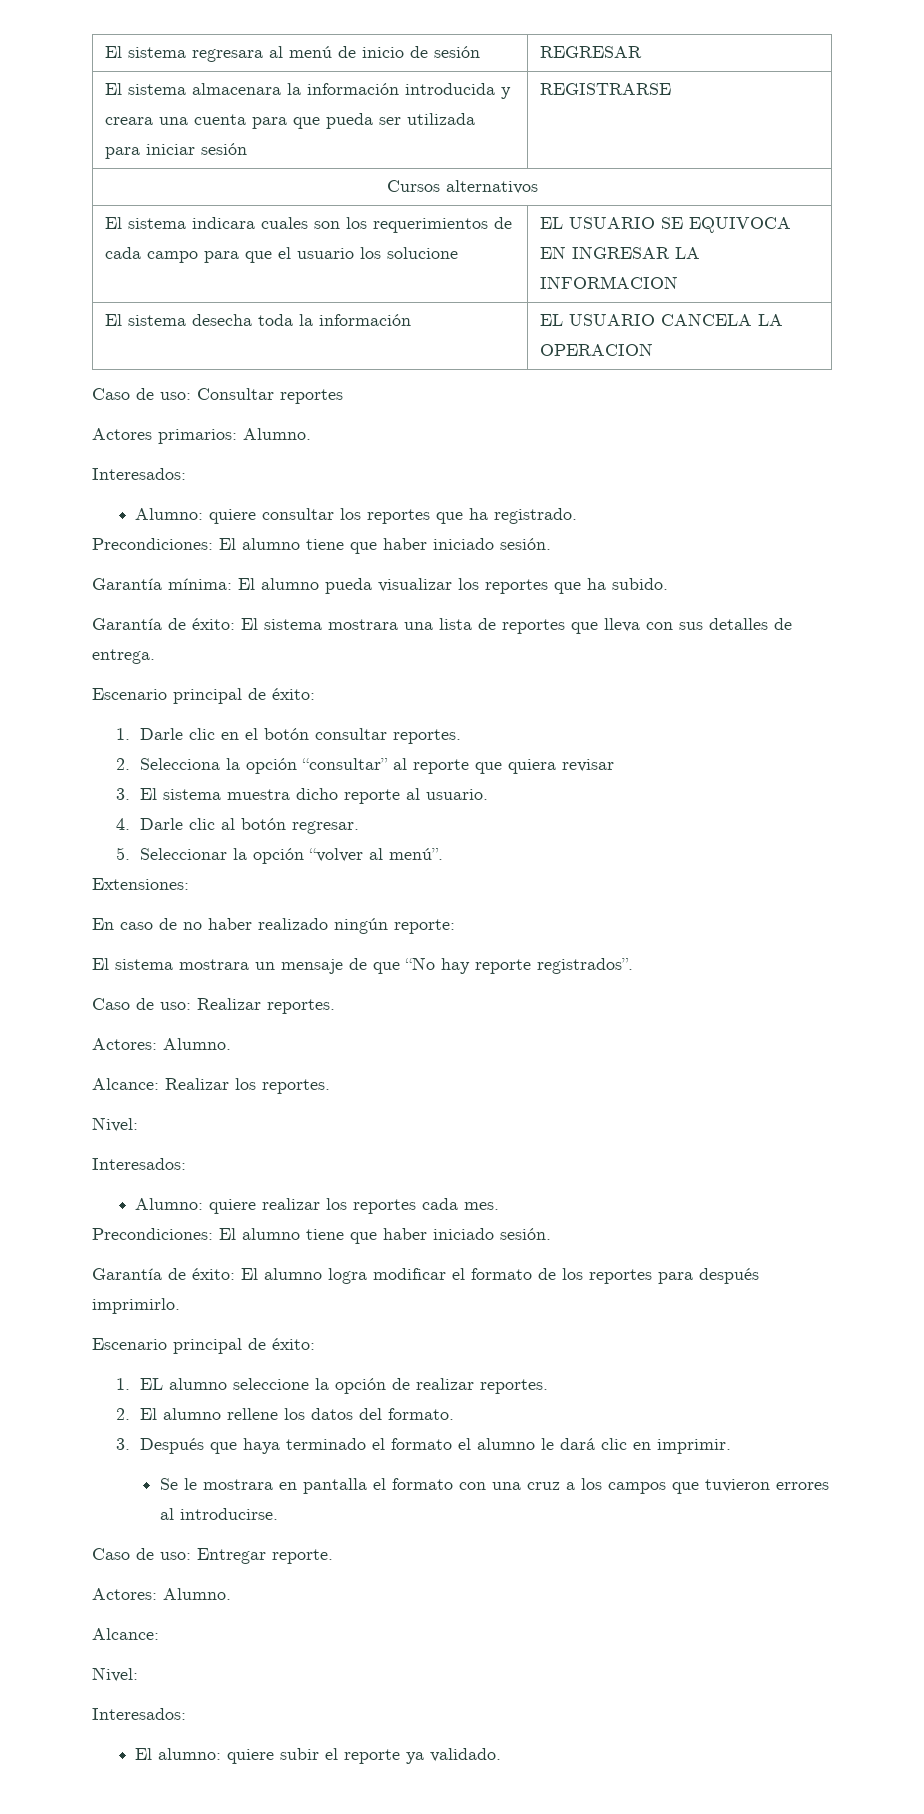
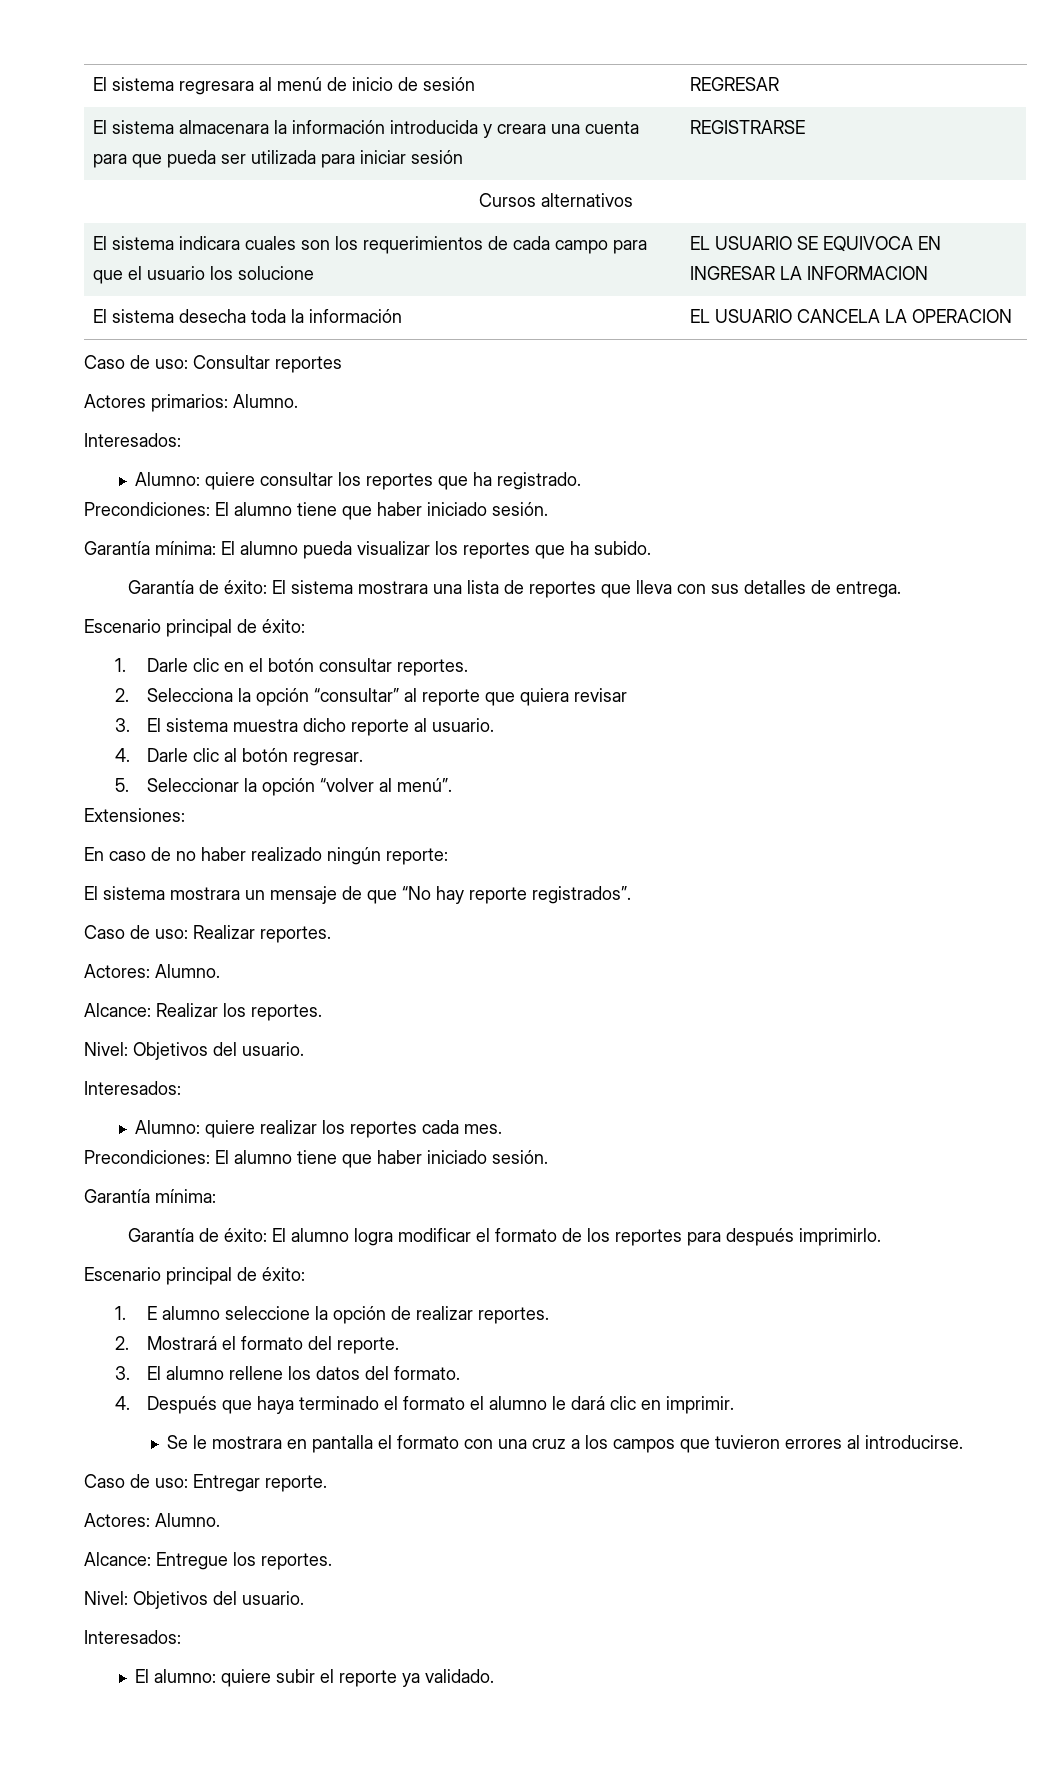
  Alcance: Realizar los reportes.
- Nivel:
+ Nivel: Objetivos del usuario.
  Alumno: quiere realizar los reportes cada mes.
  Precondiciones: El alumno tiene que haber iniciado sesión.
+ Garantía mínima:
- 1. EL alumno seleccione la opción de realizar reportes.
+ 1. E alumno seleccione la opción de realizar reportes.
- 2. El alumno rellene los datos del formato.
+ 2. Mostrará el formato del reporte.
+ 3. El alumno rellene los datos del formato.
- 3. Después que haya terminado el formato el alumno le dará clic en imprimir.
+ 4. Después que haya terminado el formato el alumno le dará clic en imprimir.
  Caso de uso: Entregar reporte.
  Actores: Alumno.
- Alcance:
- Nivel:
+ Alcance: Entregue los reportes.
+ Nivel: Objetivos del usuario.

